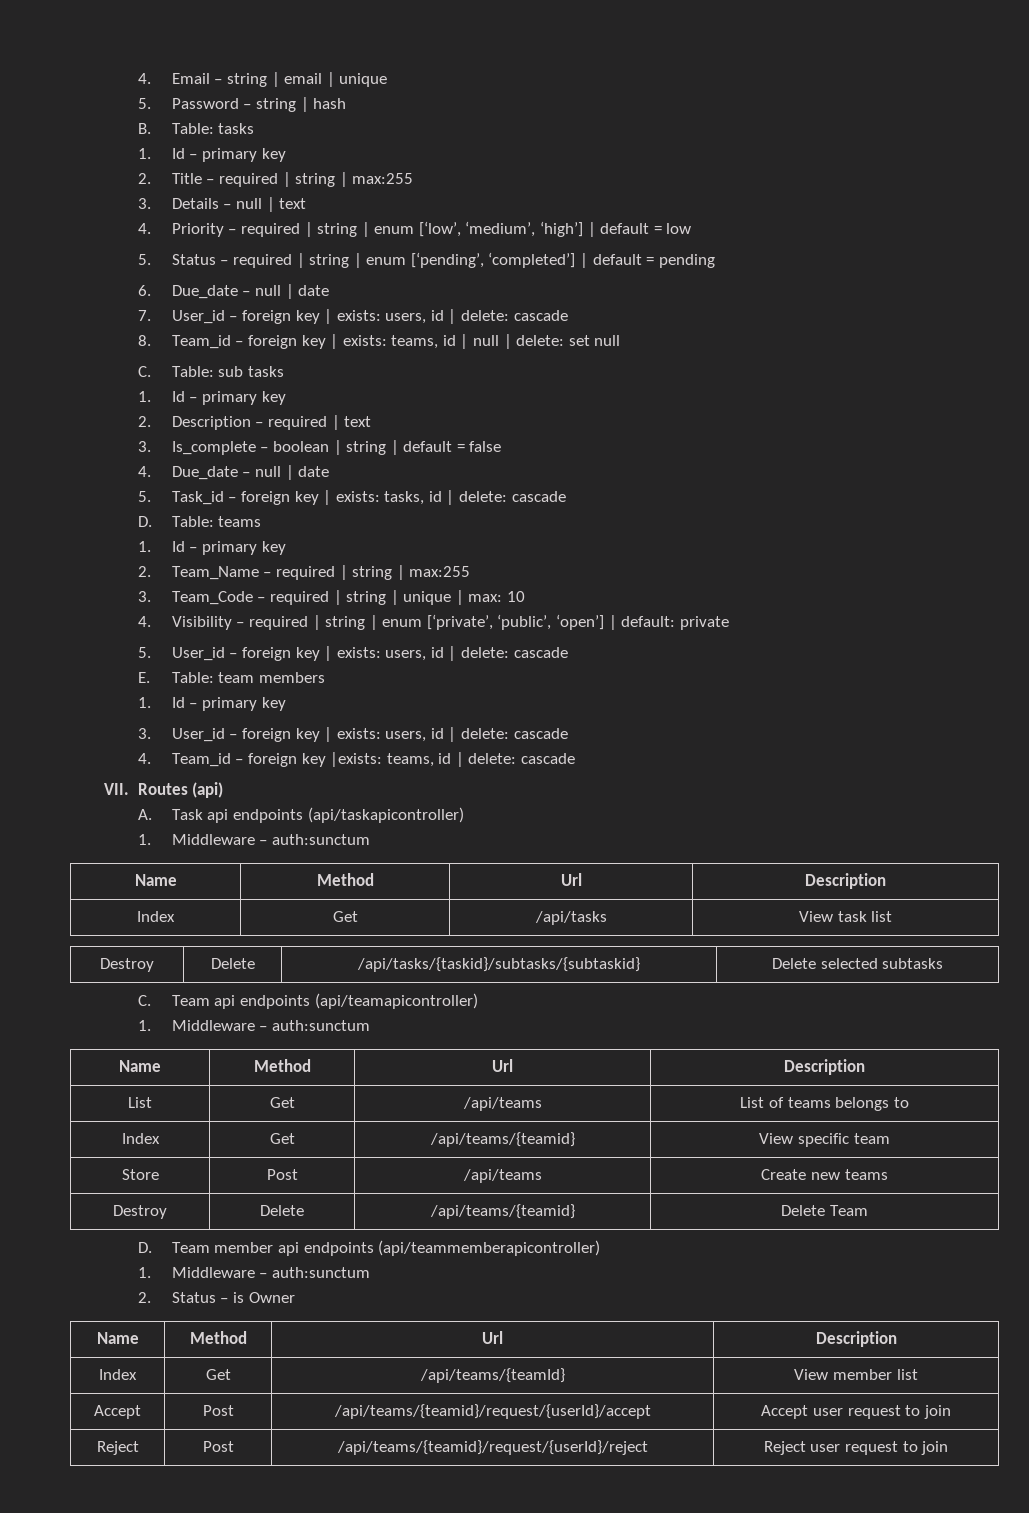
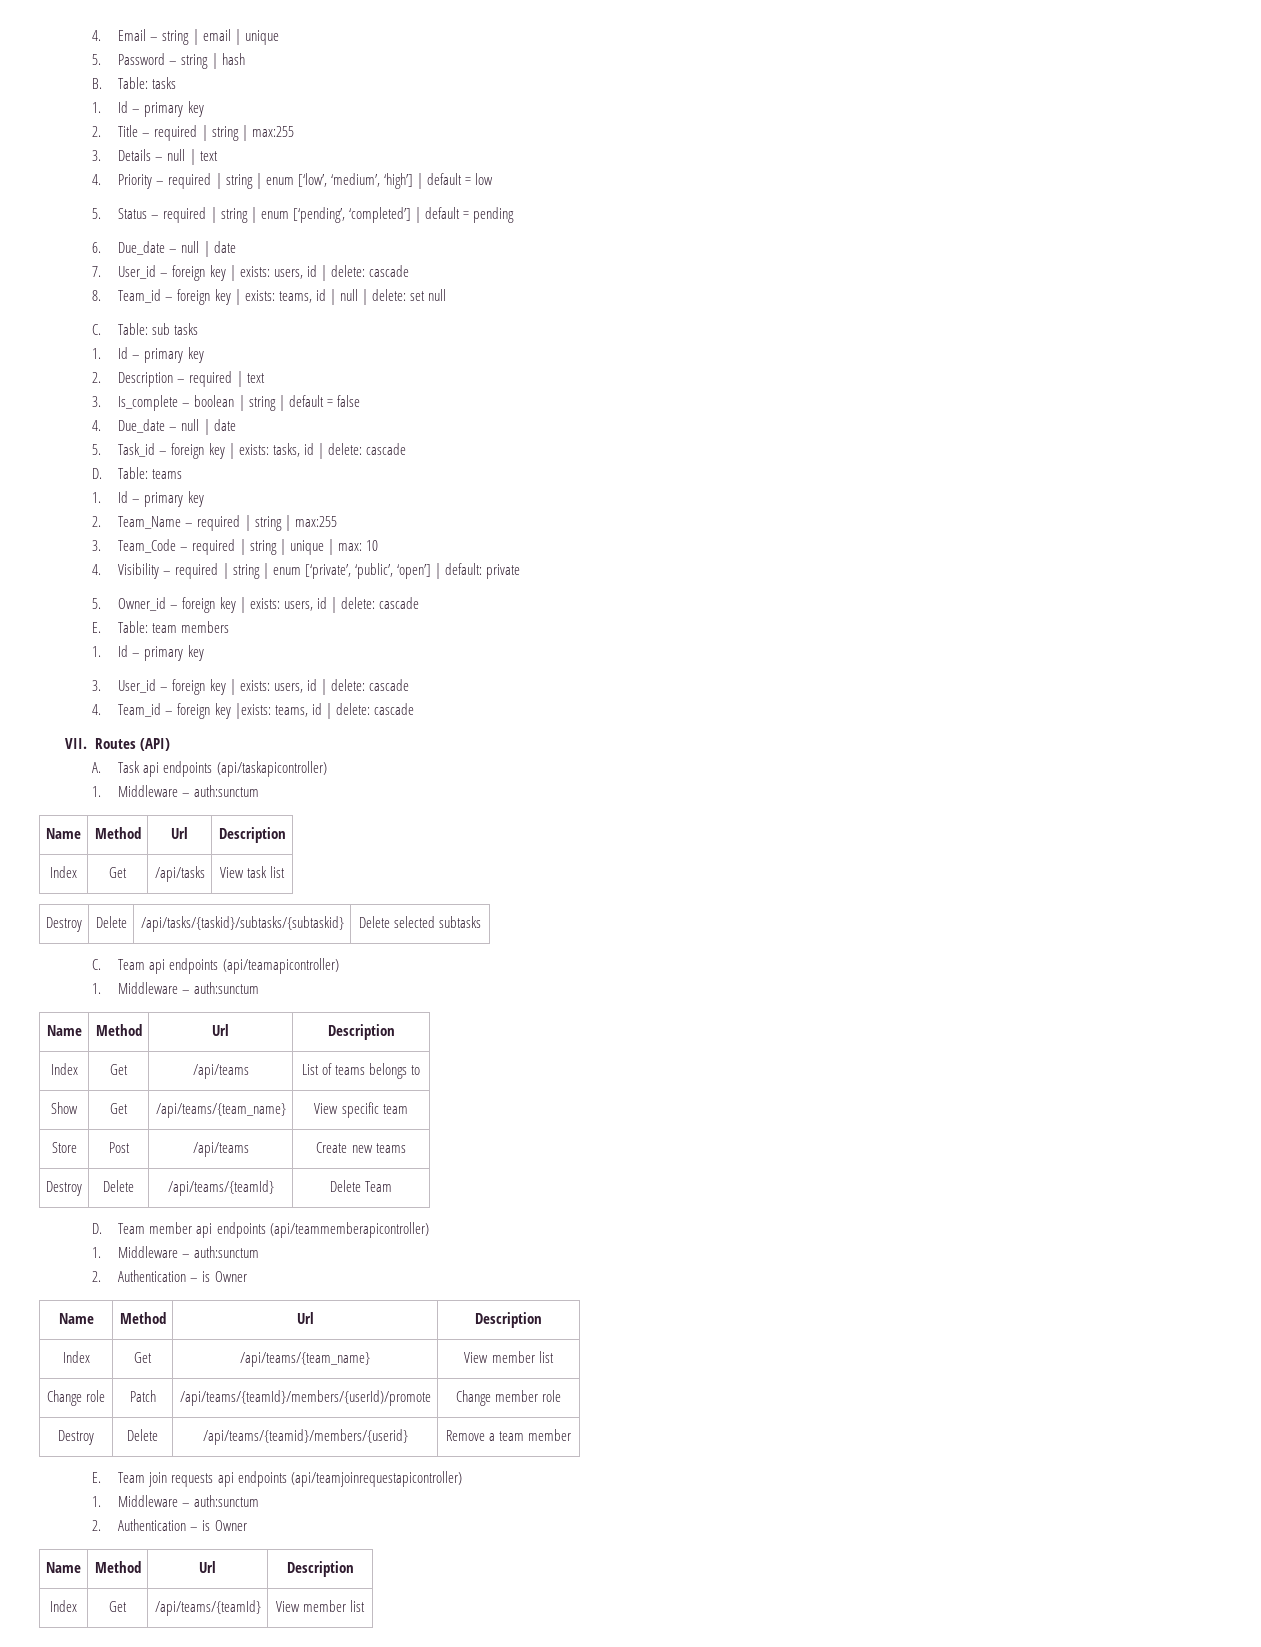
- 5. User_id – foreign key | exists: users, id | delete: cascade
+ 5. Owner_id – foreign key | exists: users, id | delete: cascade
- VII. Routes (api)
+ VII. Routes (API)
- List | Get | /api/teams | List of teams belongs to
+ Index | Get | /api/teams | List of teams belongs to
- Index | Get | /api/teams/{teamid} | View specific team
+ Show | Get | /api/teams/{team_name} | View specific team
- Destroy | Delete | /api/teams/{teamid} | Delete Team
+ Destroy | Delete | /api/teams/{teamId} | Delete Team
  D. Team member api endpoints (api/teammemberapicontroller)
  1. Middleware – auth:sunctum
- 2. Status – is Owner
+ 2. Authentication – is Owner
+ Name | Method | Url | Description
+ Index | Get | /api/teams/{team_name} | View member list
+ Change role | Patch | /api/teams/{teamId}/members/{userId)/promote | Change member role
+ Destroy | Delete | /api/teams/{teamid}/members/{userid} | Remove a team member
+ E. Team join requests api endpoints (api/teamjoinrequestapicontroller)
+ 1. Middleware – auth:sunctum
+ 2. Authentication – is Owner
- Accept | Post | /api/teams/{teamid}/request/{userId}/accept | Accept user request to join
- Reject | Post | /api/teams/{teamid}/request/{userId}/reject | Reject user request to join

